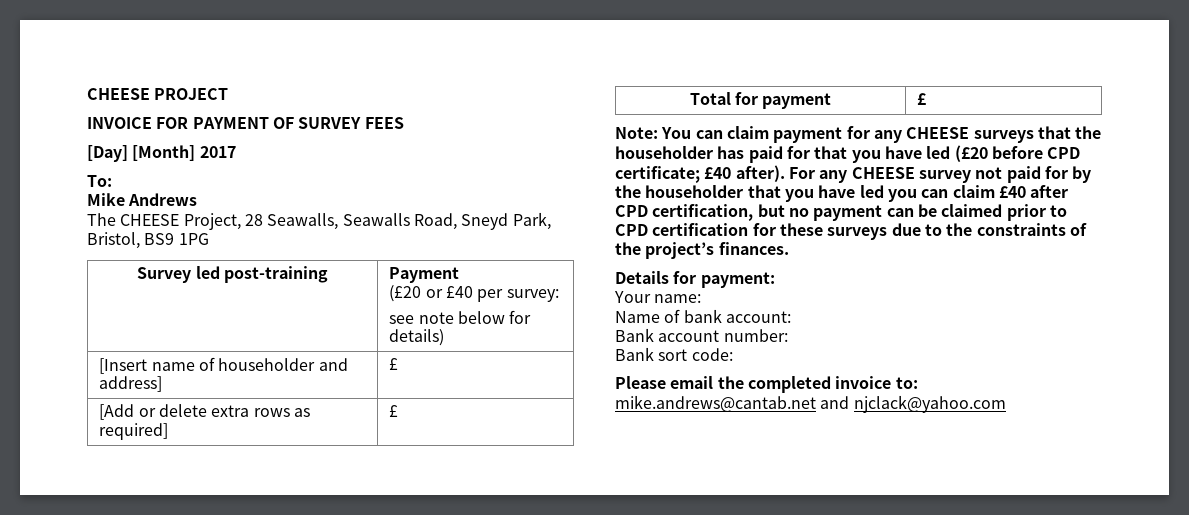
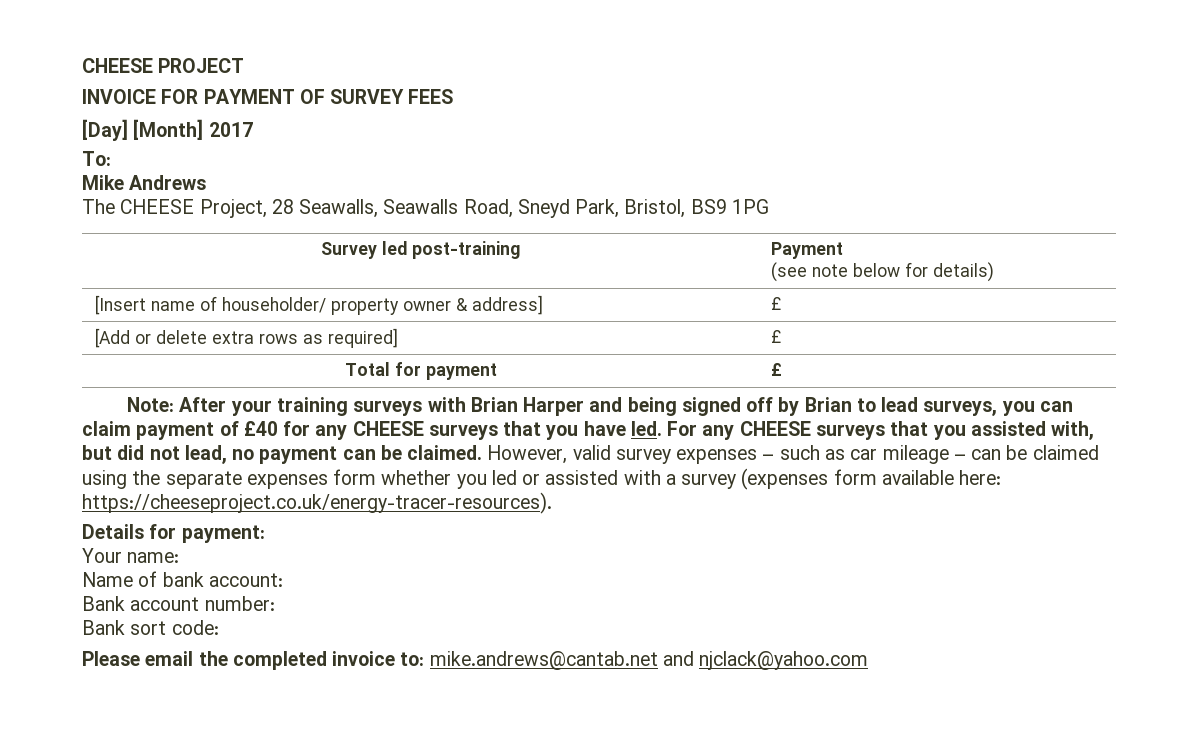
  Survey led post-training | Payment
- (£20 or £40 per survey:
- see note below for details)
+ (see note below for details)
- [Insert name of householder and address] | £
+ [Insert name of householder/ property owner & address] | £
- Note: You can claim payment for any CHEESE surveys that the householder has paid for that you have led (£20 before CPD certificate; £40 after). For any CHEESE survey not paid for by the householder that you have led you can claim £40 after CPD certification, but no payment can be claimed prior to CPD certification for these surveys due to the constraints of the project’s finances.
+ Note: After your training surveys with Brian Harper and being signed off by Brian to lead surveys, you can claim payment of £40 for any CHEESE surveys that you have led. For any CHEESE surveys that you assisted with, but did not lead, no payment can be claimed. However, valid survey expenses – such as car mileage – can be claimed using the separate expenses form whether you led or assisted with a survey (expenses form available here: https://cheeseproject.co.uk/energy-tracer-resources).

